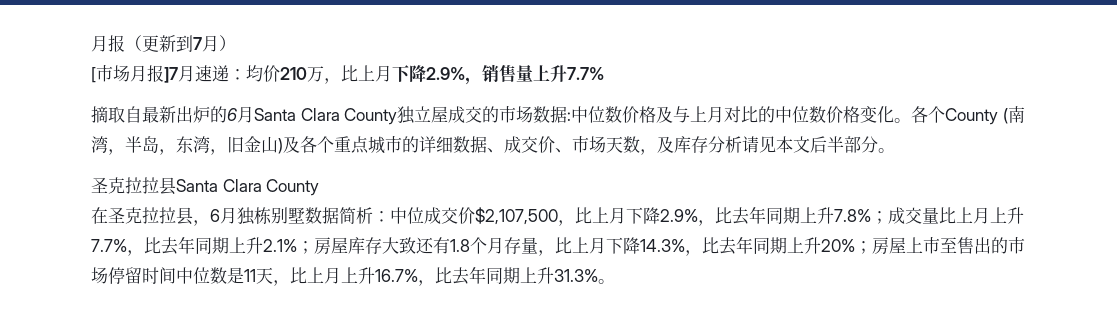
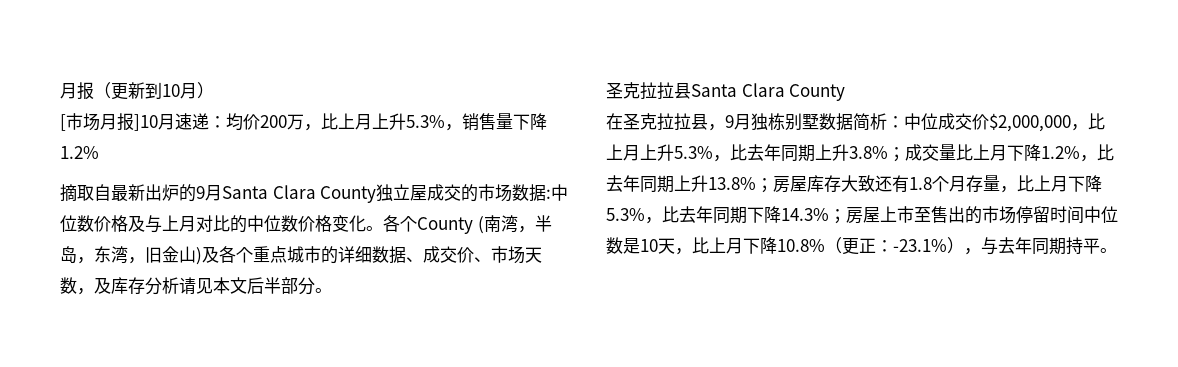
- 月报（更新到7月）
+ 月报（更新到10月）
- [市场月报]7月速递：均价210万，比上月下降2.9%，销售量上升7.7%
+ [市场月报]10月速递：均价200万，比上月上升5.3%，销售量下降1.2%
- 摘取自最新出炉的6月Santa Clara County独立屋成交的市场数据:中位数价格及与上月对比的中位数价格变化。
+ 摘取自最新出炉的9月Santa Clara County独立屋成交的市场数据:中位数价格及与上月对比的中位数价格变化。
- 在圣克拉拉县，6月独栋别墅数据简析：中位成交价$2,107,500，比上月下降2.9%，比去年同期上升7.8%；成交量比上月上升7.7%，比去年同期上升2.1%；房屋库存大致还有1.8个月存量，比上月下降14.3%，比去年同期上升20%；房屋上市至售出的市场停留时间中位数是11天，比上月上升16.7%，比去年同期上升31.3%。
+ 在圣克拉拉县，9月独栋别墅数据简析：中位成交价$2,000,000，比上月上升5.3%，比去年同期上升3.8%；成交量比上月下降1.2%，比去年同期上升13.8%；房屋库存大致还有1.8个月存量，比上月下降5.3%，比去年同期下降14.3%；房屋上市至售出的市场停留时间中位数是10天，比上月下降10.8%（更正：-23.1%），与去年同期持平。

